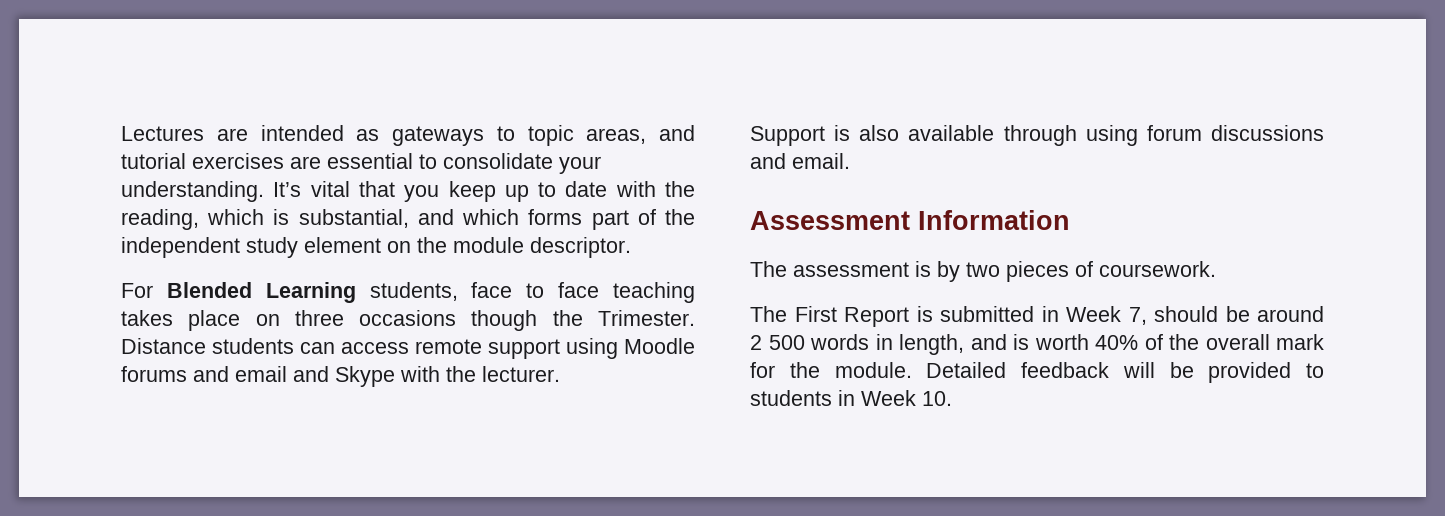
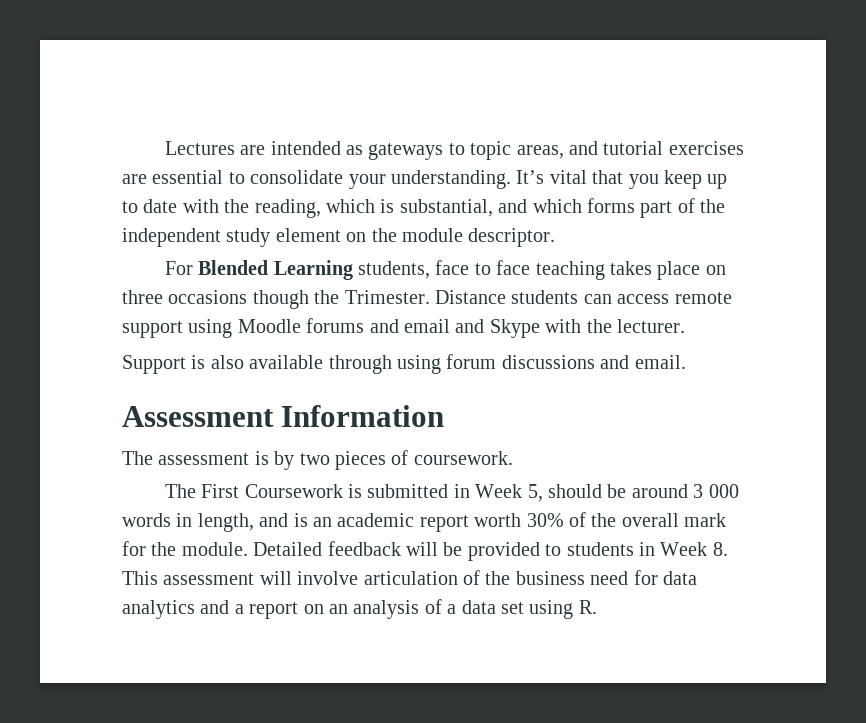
- The First Report is submitted in Week 7, should be around 2 500 words in length, and is worth 40% of the overall mark for the module.
+ The First Coursework is submitted in Week 5, should be around 3 000 words in length, and is an academic report worth 30% of the overall mark for the module.
- Detailed feedback will be provided to students in Week 10.
+ Detailed feedback will be provided to students in Week 8. This assessment will involve articulation of the business need for data analytics and a report on an analysis of a data set using R.

